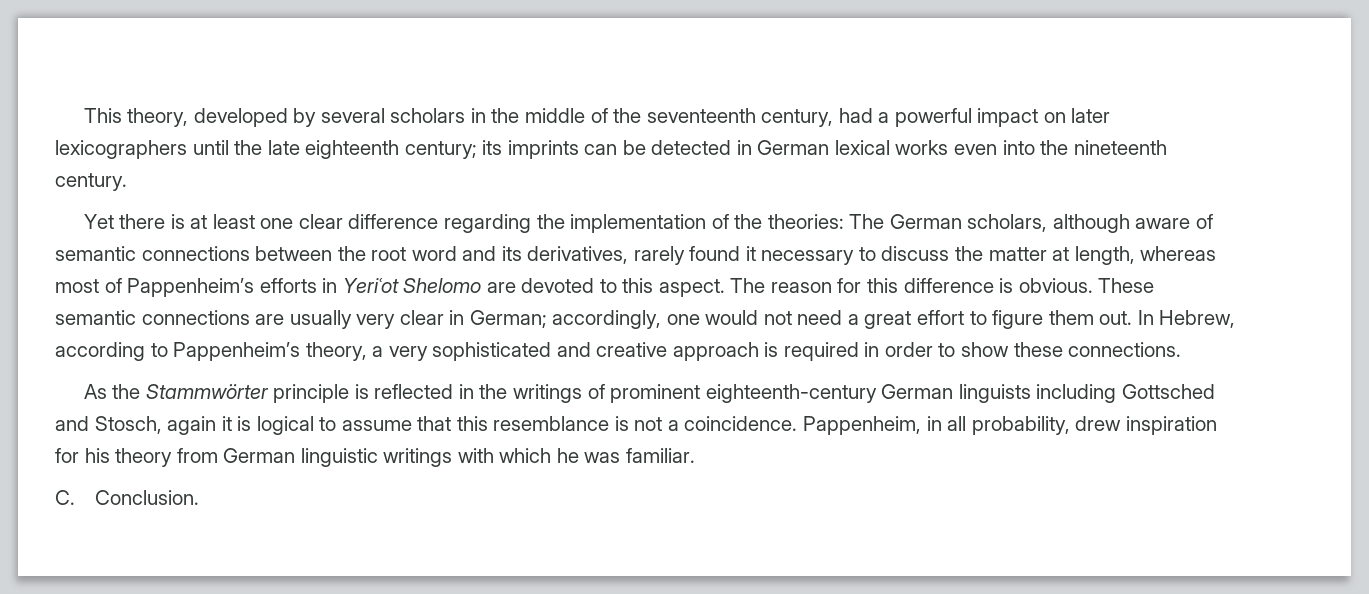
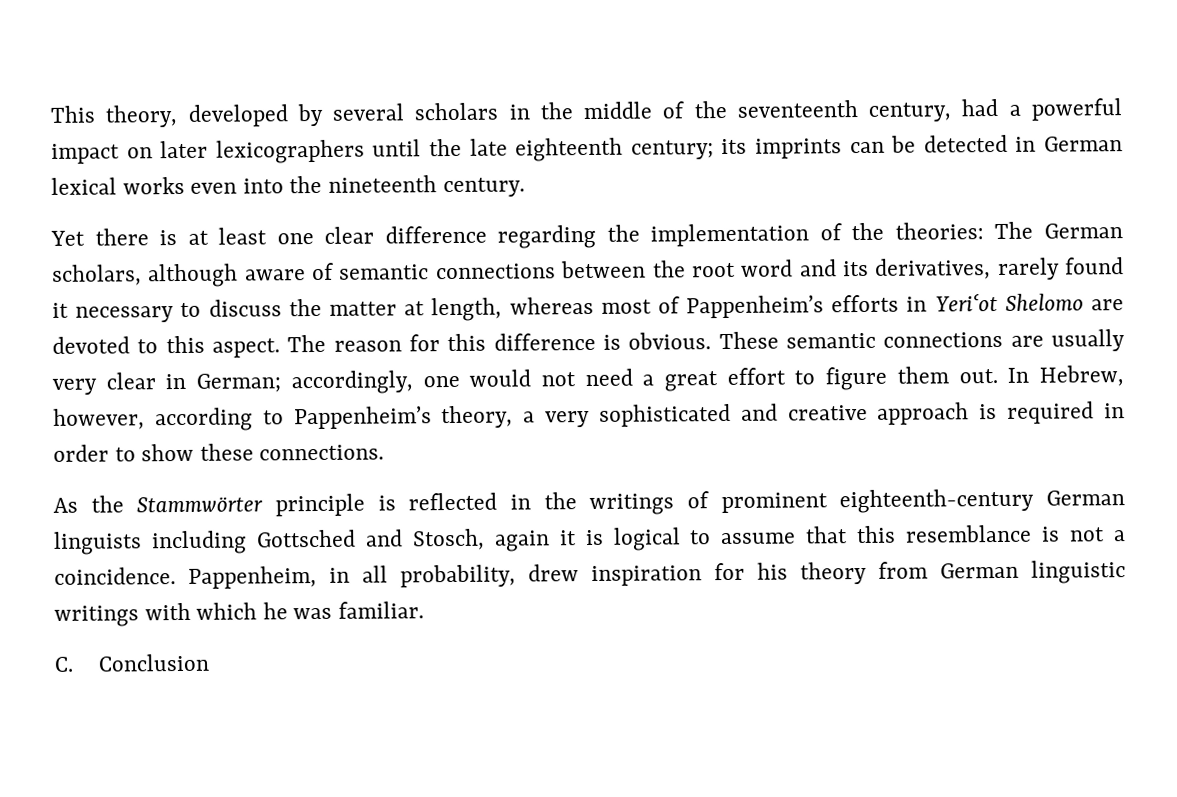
- In Hebrew, according to Pappenheim’s theory, a very sophisticated and creative approach is required in order to show these connections.
+ In Hebrew, however, according to Pappenheim’s theory, a very sophisticated and creative approach is required in order to show these connections.
- C. Conclusion.
+ C. Conclusion

